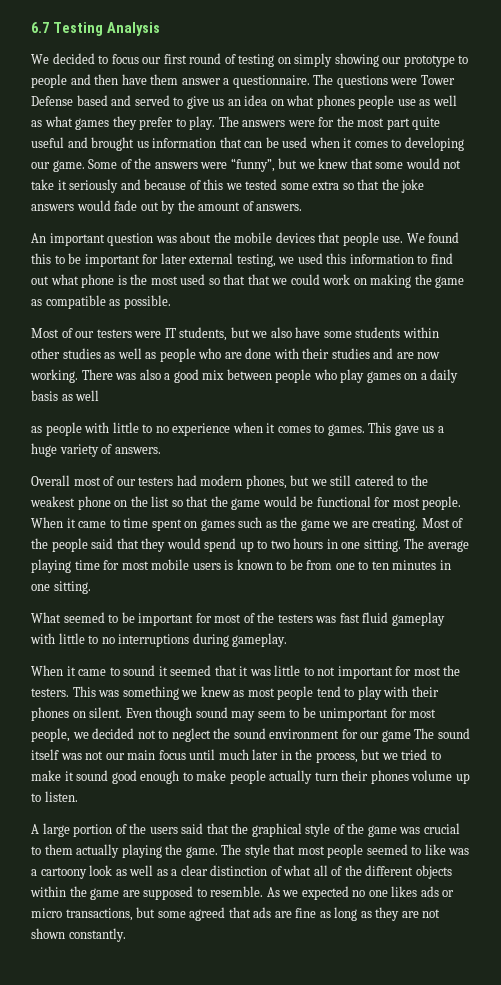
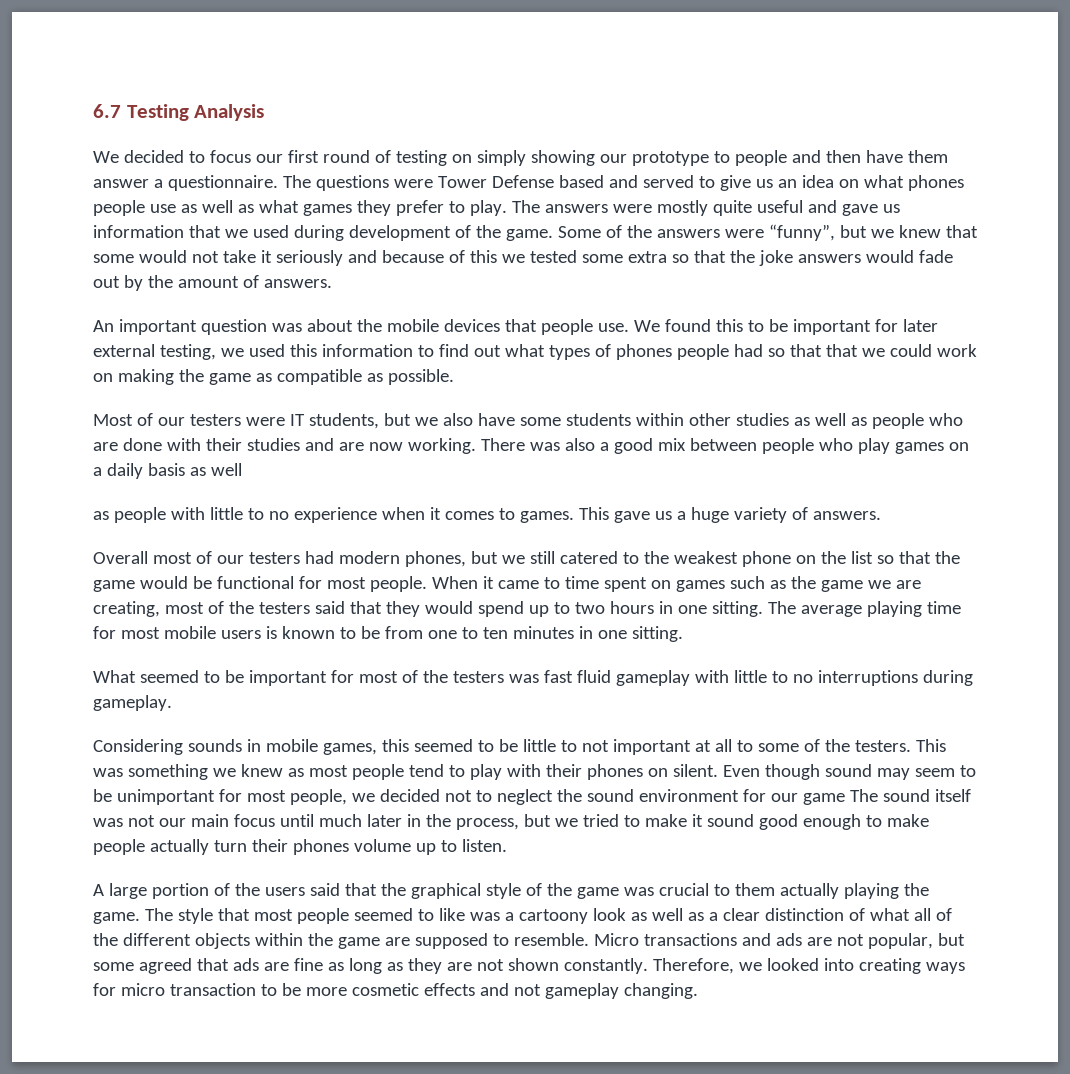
- The answers were for the most part quite useful and brought us information that can be used when it comes to developing our game.
+ The answers were mostly quite useful and gave us information that we used during development of the game.
- We found this to be important for later external testing, we used this information to find out what phone is the most used so that that we could work on making the game as compatible as possible.
+ We found this to be important for later external testing, we used this information to find out what types of phones people had so that that we could work on making the game as compatible as possible.
- When it came to time spent on games such as the game we are creating. Most of the people said that they would spend up to two hours in one sitting.
+ When it came to time spent on games such as the game we are creating, most of the testers said that they would spend up to two hours in one sitting.
- When it came to sound it seemed that it was little to not important for most the testers.
+ Considering sounds in mobile games, this seemed to be little to not important at all to some of the testers.
- As we expected no one likes ads or micro transactions, but some agreed that ads are fine as long as they are not shown constantly.
+ Micro transactions and ads are not popular, but some agreed that ads are fine as long as they are not shown constantly.
+ Therefore, we looked into creating ways for micro transaction to be more cosmetic effects and not gameplay changing.

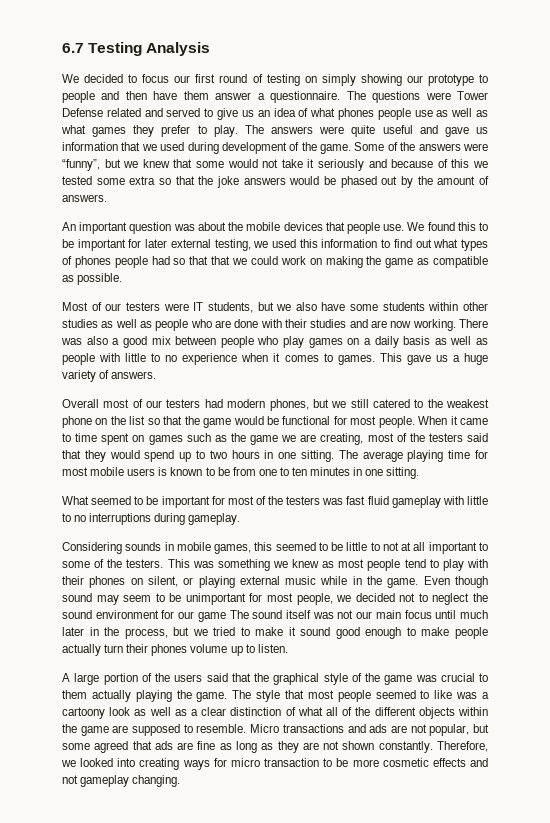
- The questions were Tower Defense based and served to give us an idea on what phones people use as well as what games they prefer to play.
+ The questions were Tower Defense related and served to give us an idea of what phones people use as well as what games they prefer to play.
- The answers were mostly quite useful and gave us information that we used during development of the game.
+ The answers were quite useful and gave us information that we used during development of the game.
- Some of the answers were “funny”, but we knew that some would not take it seriously and because of this we tested some extra so that the joke answers would fade out by the amount of answers.
+ Some of the answers were “funny”, but we knew that some would not take it seriously and because of this we tested some extra so that the joke answers would be phased out by the amount of answers.
- There was also a good mix between people who play games on a daily basis as well
- as people with little to no experience when it comes to games.
+ There was also a good mix between people who play games on a daily basis as well as people with little to no experience when it comes to games.
- Considering sounds in mobile games, this seemed to be little to not important at all to some of the testers.
+ Considering sounds in mobile games, this seemed to be little to not at all important to some of the testers.
- This was something we knew as most people tend to play with their phones on silent.
+ This was something we knew as most people tend to play with their phones on silent, or playing external music while in the game.

